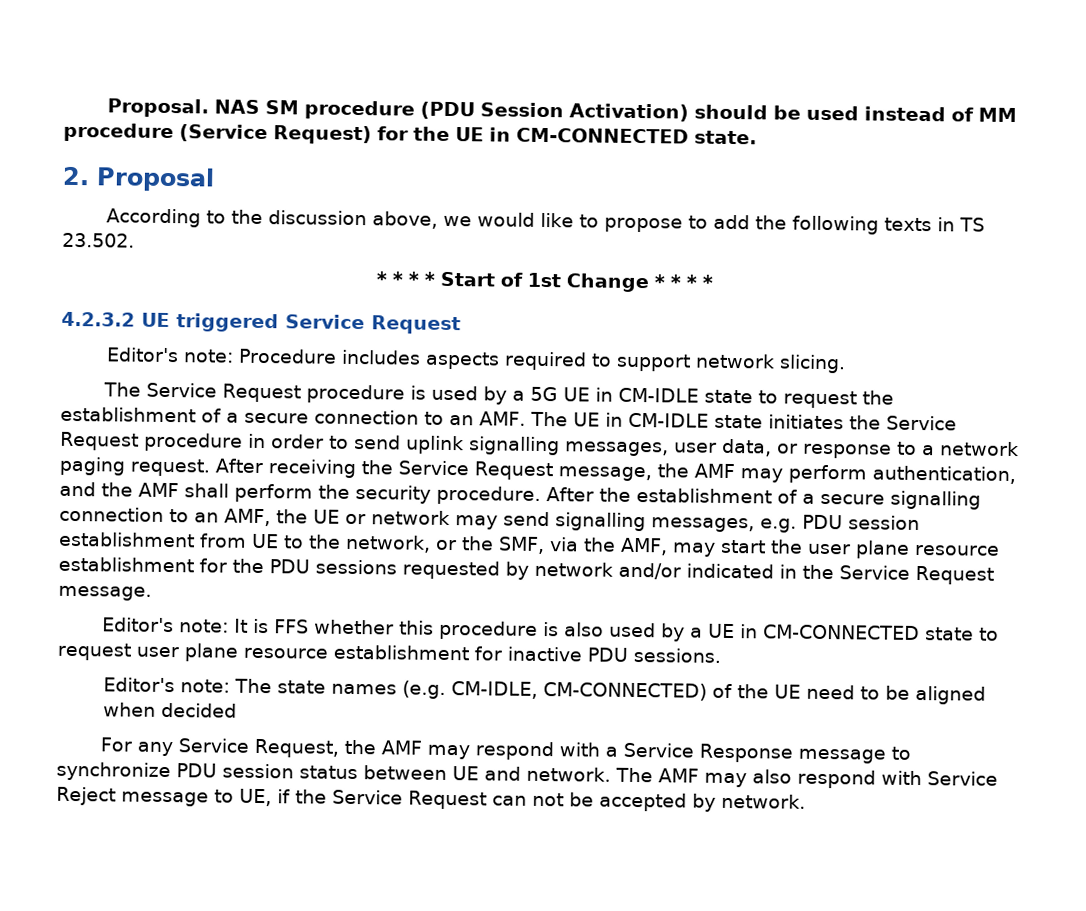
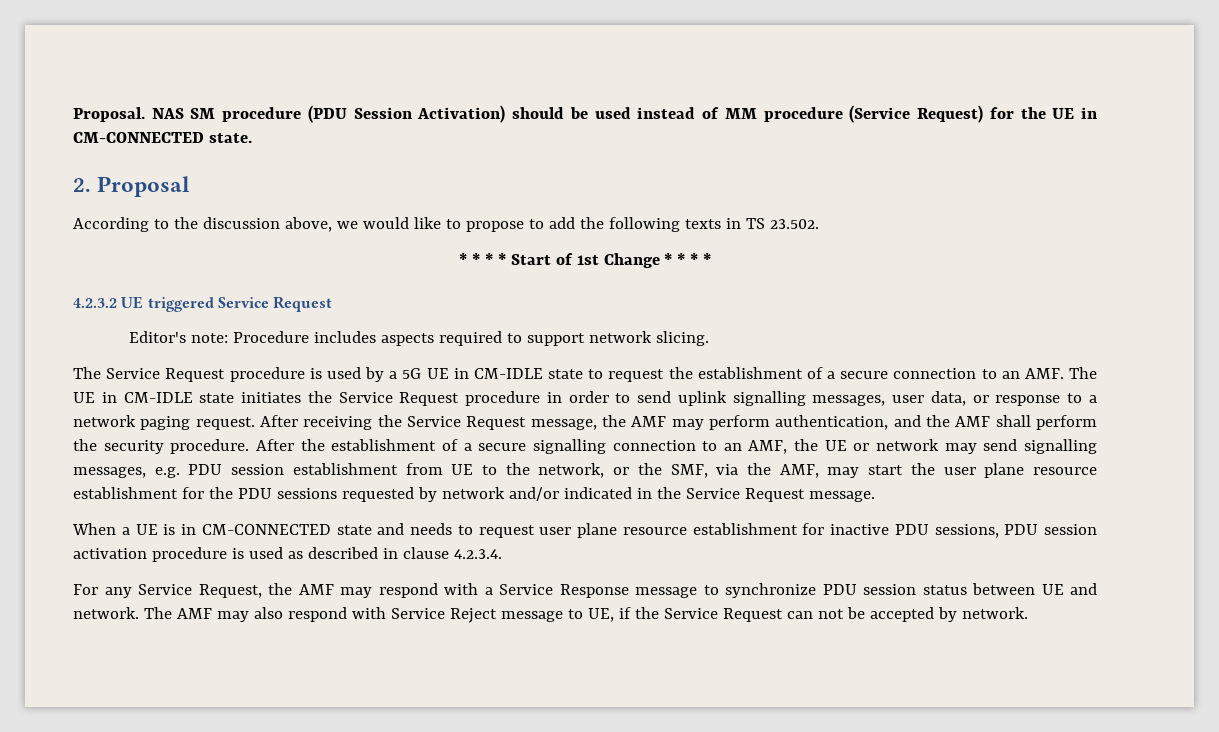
- Editor's note: It is FFS whether this procedure is also used by a UE in CM-CONNECTED state to request user plane resource establishment for inactive PDU sessions.
- Editor's note: The state names (e.g. CM-IDLE, CM-CONNECTED) of the UE need to be aligned when decided
+ When a UE is in CM-CONNECTED state and needs to request user plane resource establishment for inactive PDU sessions, PDU session activation procedure is used as described in clause 4.2.3.4.

